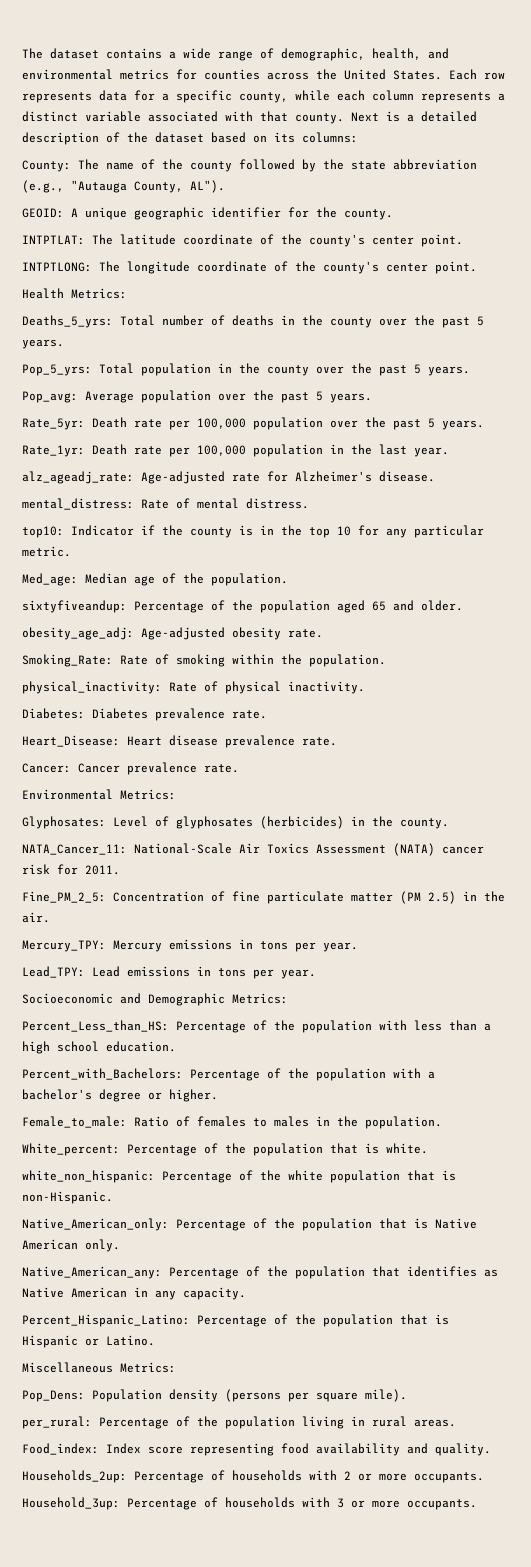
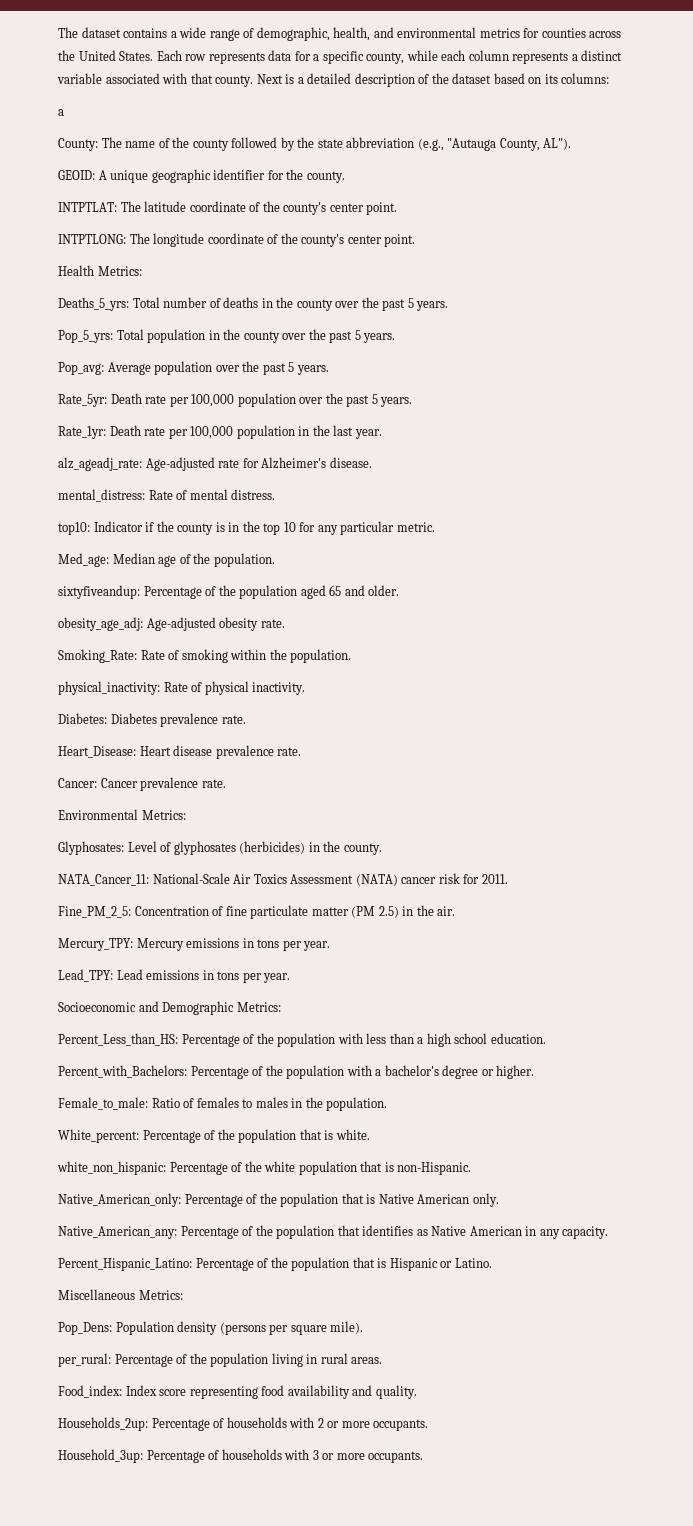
  Next is a detailed description of the dataset based on its columns:
+ a

